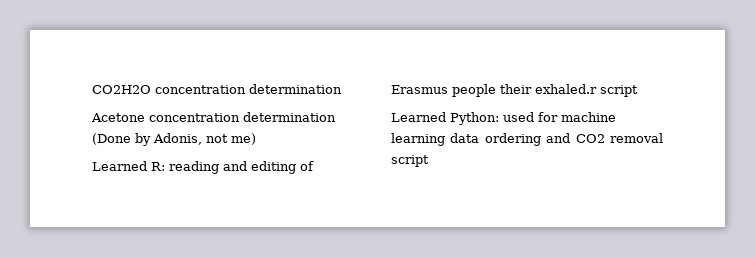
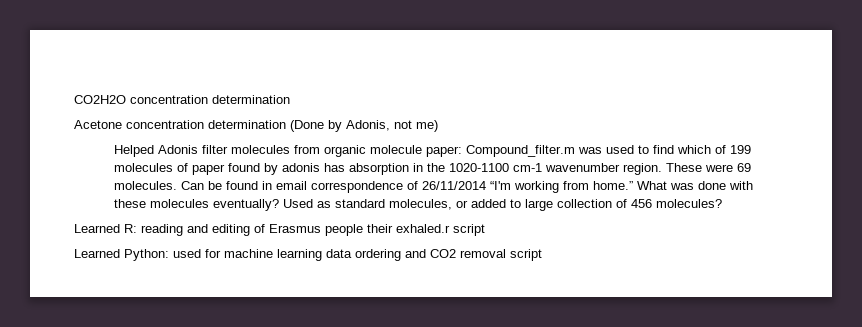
+ Helped Adonis filter molecules from organic molecule paper: Compound_filter.m was used to find which of 199 molecules of paper found by adonis has absorption in the 1020-1100 cm-1 wavenumber region. These were 69 molecules. Can be found in email correspondence of 26/11/2014 “I'm working from home.” What was done with these molecules eventually? Used as standard molecules, or added to large collection of 456 molecules?

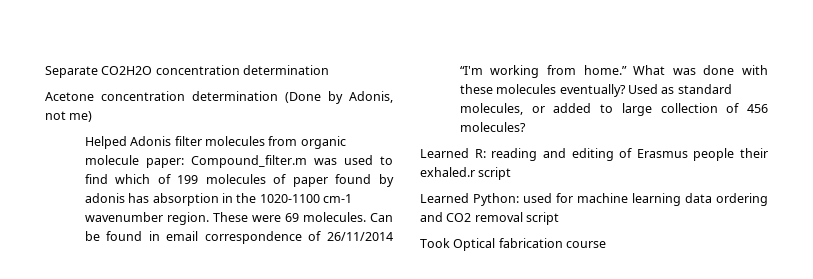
- CO2H2O concentration determination
+ Separate CO2H2O concentration determination
+ Took Optical fabrication course

